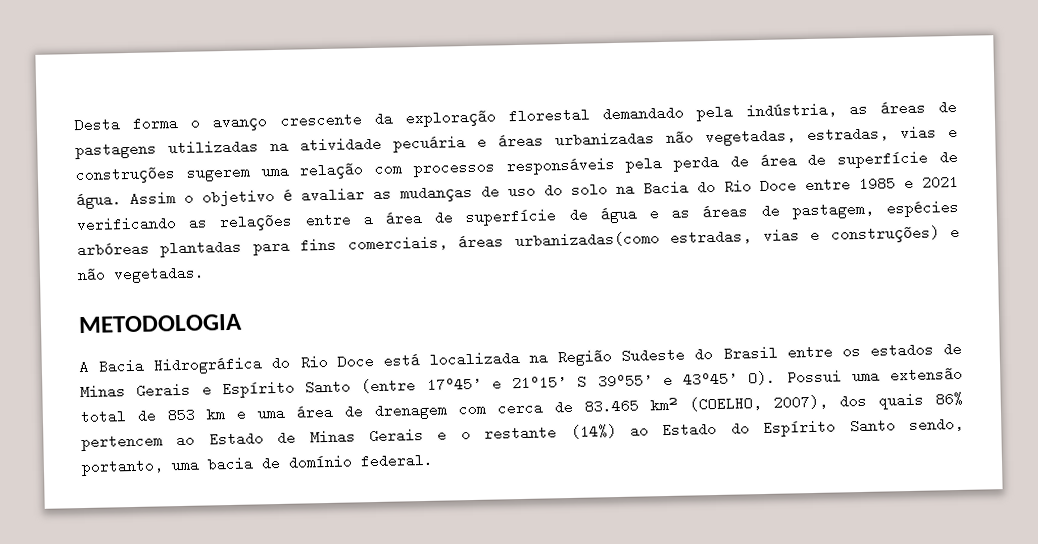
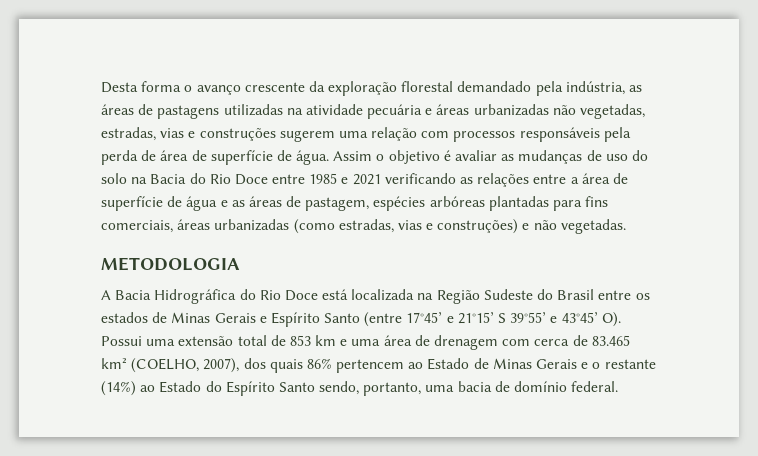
- Assim o objetivo é avaliar as mudanças de uso do solo na Bacia do Rio Doce entre 1985 e 2021 verificando as relações entre a área de superfície de água e as áreas de pastagem, espécies arbóreas plantadas para fins comerciais, áreas urbanizadas(como estradas, vias e construções) e não vegetadas.
+ Assim o objetivo é avaliar as mudanças de uso do solo na Bacia do Rio Doce entre 1985 e 2021 verificando as relações entre a área de superfície de água e as áreas de pastagem, espécies arbóreas plantadas para fins comerciais, áreas urbanizadas (como estradas, vias e construções) e não vegetadas.

